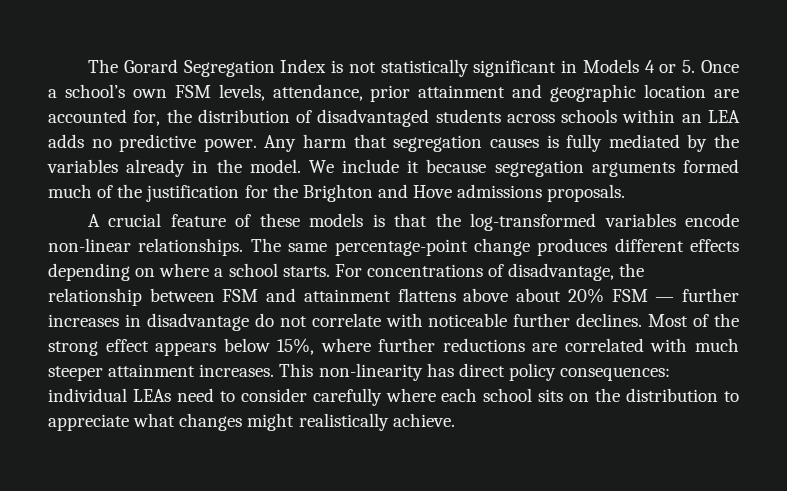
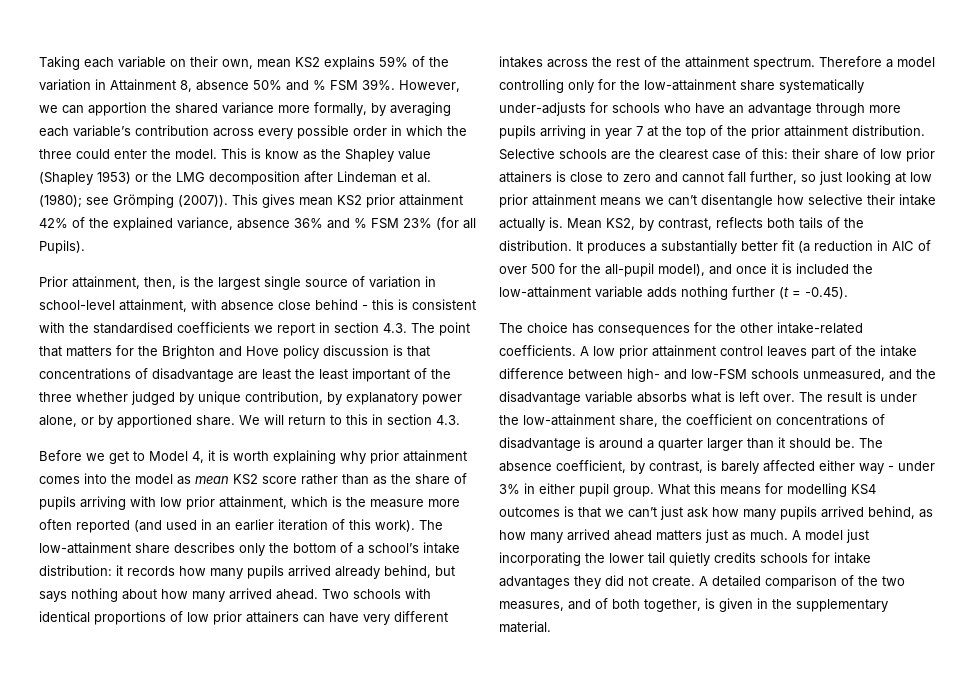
- The Gorard Segregation Index is not statistically significant in Models 4 or 5. Once a school’s own FSM levels, attendance, prior attainment and geographic location are accounted for, the distribution of disadvantaged students across schools within an LEA adds no predictive power. Any harm that segregation causes is fully mediated by the variables already in the model. We include it because segregation arguments formed much of the justification for the Brighton and Hove admissions proposals.
- A crucial feature of these models is that the log-transformed variables encode non-linear relationships. The same percentage-point change produces different effects depending on where a school starts. For concentrations of disadvantage, the relationship between FSM and attainment flattens above about 20% FSM — further increases in disadvantage do not correlate with noticeable further declines. Most of the strong effect appears below 15%, where further reductions are correlated with much steeper attainment increases. This non-linearity has direct policy consequences: individual LEAs need to consider carefully where each school sits on the distribution to appreciate what changes might realistically achieve.
+ Taking each variable on their own, mean KS2 explains 59% of the variation in Attainment 8, absence 50% and % FSM 39%. However, we can apportion the shared variance more formally, by averaging each variable’s contribution across every possible order in which the three could enter the model. This is know as the Shapley value (Shapley 1953) or the LMG decomposition after Lindeman et al. (1980); see Grömping (2007)). This gives mean KS2 prior attainment 42% of the explained variance, absence 36% and % FSM 23% (for all Pupils).
+ Prior attainment, then, is the largest single source of variation in school-level attainment, with absence close behind - this is consistent with the standardised coefficients we report in section 4.3. The point that matters for the Brighton and Hove policy discussion is that concentrations of disadvantage are least the least important of the three whether judged by unique contribution, by explanatory power alone, or by apportioned share. We will return to this in section 4.3.
+ Before we get to Model 4, it is worth explaining why prior attainment comes into the model as mean KS2 score rather than as the share of pupils arriving with low prior attainment, which is the measure more often reported (and used in an earlier iteration of this work). The low-attainment share describes only the bottom of a school’s intake distribution: it records how many pupils arrived already behind, but says nothing about how many arrived ahead. Two schools with identical proportions of low prior attainers can have very different intakes across the rest of the attainment spectrum. Therefore a model controlling only for the low-attainment share systematically under-adjusts for schools who have an advantage through more pupils arriving in year 7 at the top of the prior attainment distribution. Selective schools are the clearest case of this: their share of low prior attainers is close to zero and cannot fall further, so just looking at low prior attainment means we can’t disentangle how selective their intake actually is. Mean KS2, by contrast, reflects both tails of the distribution. It produces a substantially better fit (a reduction in AIC of over 500 for the all-pupil model), and once it is included the low-attainment variable adds nothing further (t = -0.45).
+ The choice has consequences for the other intake-related coefficients. A low prior attainment control leaves part of the intake difference between high- and low-FSM schools unmeasured, and the disadvantage variable absorbs what is left over. The result is under the low-attainment share, the coefficient on concentrations of disadvantage is around a quarter larger than it should be. The absence coefficient, by contrast, is barely affected either way - under 3% in either pupil group. What this means for modelling KS4 outcomes is that we can’t just ask how many pupils arrived behind, as how many arrived ahead matters just as much. A model just incorporating the lower tail quietly credits schools for intake advantages they did not create. A detailed comparison of the two measures, and of both together, is given in the supplementary material.

